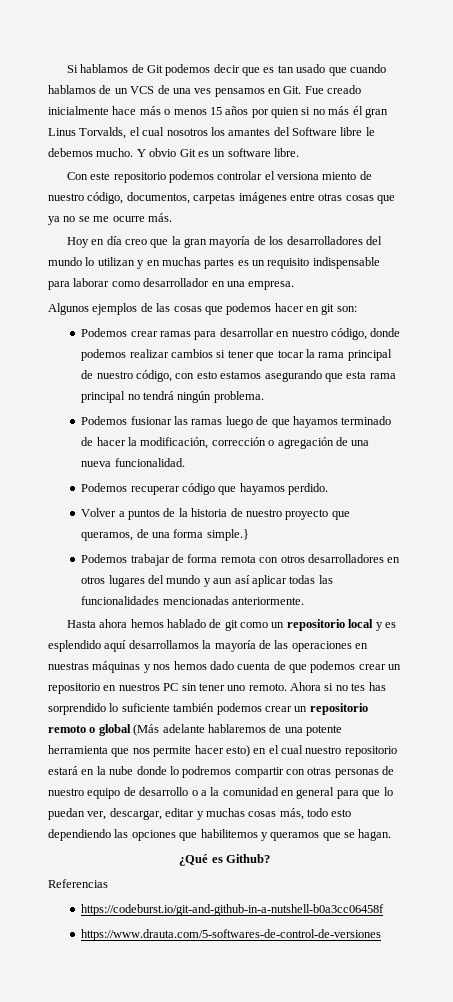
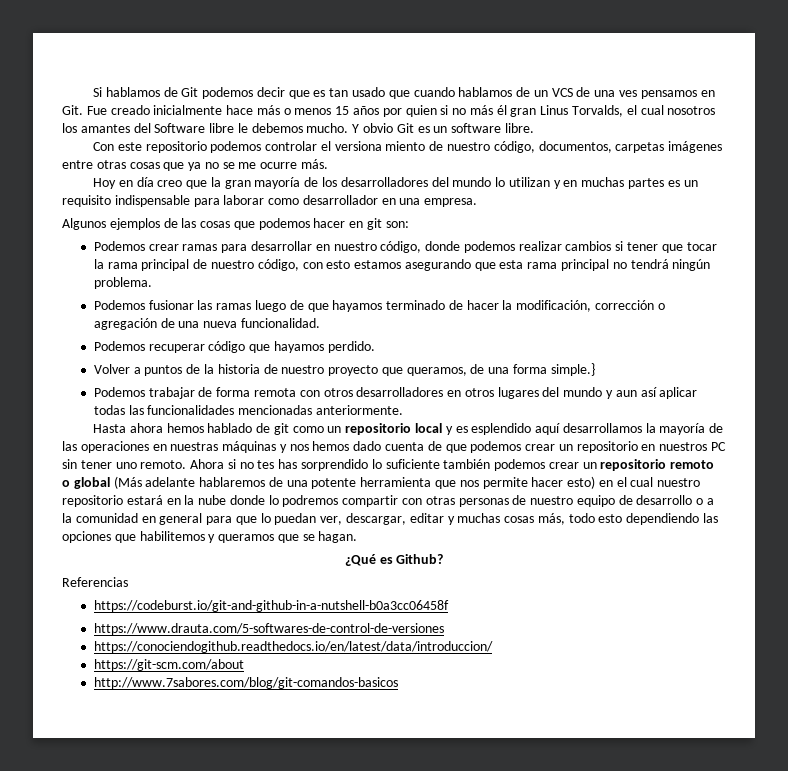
+ https://conociendogithub.readthedocs.io/en/latest/data/introduccion/
+ https://git-scm.com/about
+ http://www.7sabores.com/blog/git-comandos-basicos

